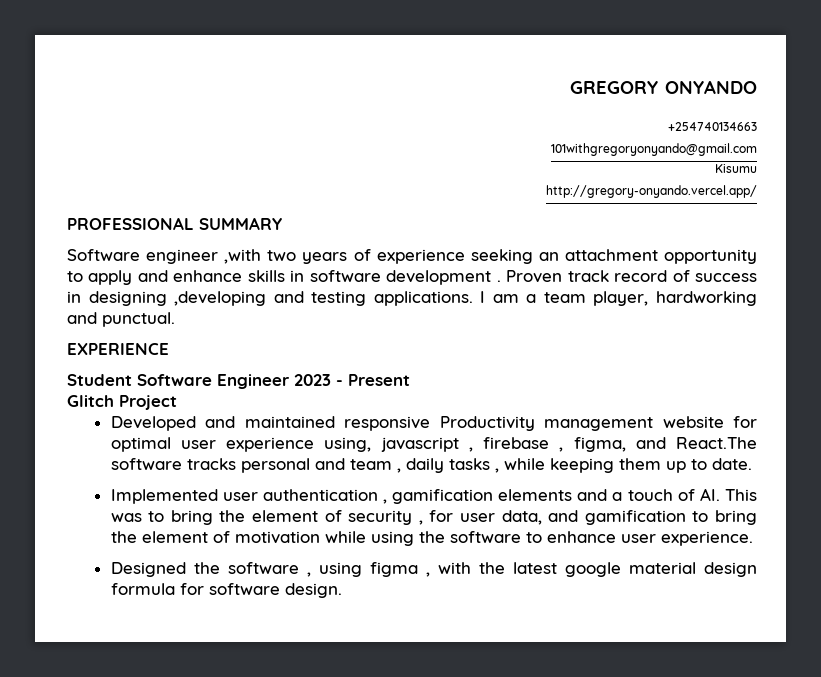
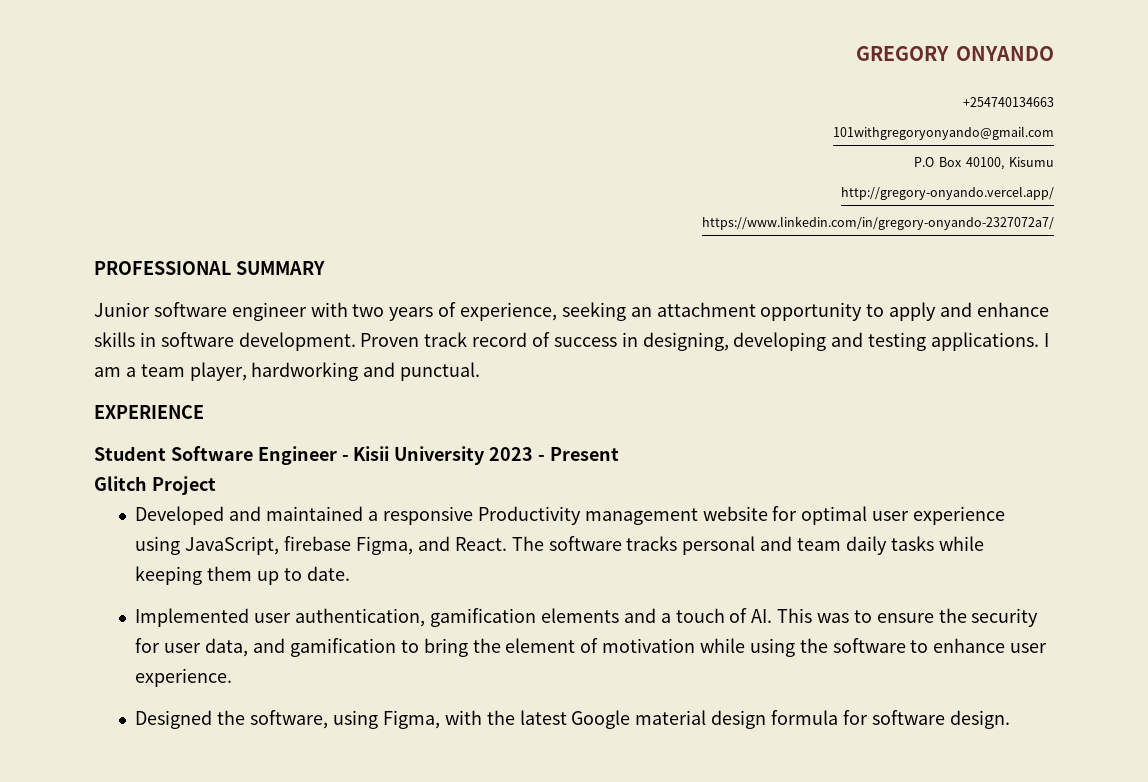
- Kisumu
+ P.O Box 40100, Kisumu
+ https://www.linkedin.com/in/gregory-onyando-2327072a7/
- Software engineer ,with two years of experience seeking an attachment opportunity to apply and enhance skills in software development .
+ Junior software engineer with two years of experience, seeking an attachment opportunity to apply and enhance skills in software development.
- Proven track record of success in designing ,developing and testing applications.
+ Proven track record of success in designing, developing and testing applications.
- Student Software Engineer 2023 - Present
+ Student Software Engineer - Kisii University 2023 - Present
- Developed and maintained responsive Productivity management website for optimal user experience using, javascript , firebase , figma, and React.The software tracks personal and team , daily tasks , while keeping them up to date.
+ Developed and maintained a responsive Productivity management website for optimal user experience using JavaScript, firebase Figma, and React. The software tracks personal and team daily tasks while keeping them up to date.
- Implemented user authentication , gamification elements and a touch of AI. This was to bring the element of security , for user data, and gamification to bring the element of motivation while using the software to enhance user experience.
+ Implemented user authentication, gamification elements and a touch of AI. This was to ensure the security for user data, and gamification to bring the element of motivation while using the software to enhance user experience.
- Designed the software , using figma , with the latest google material design formula for software design.
+ Designed the software, using Figma, with the latest Google material design formula for software design.

